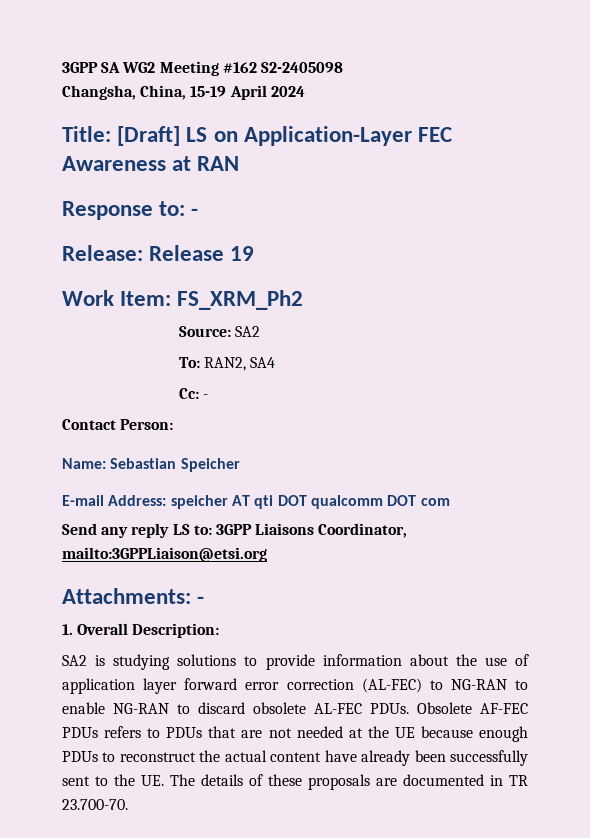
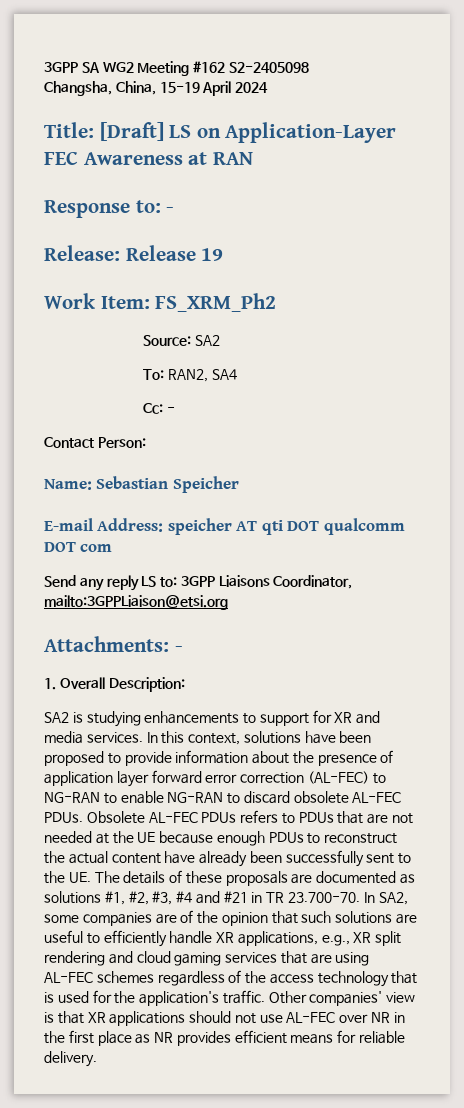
- SA2 is studying solutions to provide information about the use of application layer forward error correction (AL-FEC) to NG-RAN to enable NG-RAN to discard obsolete AL-FEC PDUs.
+ SA2 is studying enhancements to support for XR and media services. In this context, solutions have been proposed to provide information about the presence of application layer forward error correction (AL-FEC) to NG-RAN to enable NG-RAN to discard obsolete AL-FEC PDUs.
- Obsolete AF-FEC PDUs refers to PDUs that are not needed at the UE because enough PDUs to reconstruct the actual content have already been successfully sent to the UE. The details of these proposals are documented in TR 23.700-70.
+ Obsolete AL-FEC PDUs refers to PDUs that are not needed at the UE because enough PDUs to reconstruct the actual content have already been successfully sent to the UE. The details of these proposals are documented as solutions #1, #2, #3, #4 and #21 in TR 23.700-70. In SA2, some companies are of the opinion that such solutions are useful to efficiently handle XR applications, e.g., XR split rendering and cloud gaming services that are using AL-FEC schemes regardless of the access technology that is used for the application's traffic. Other companies' view is that XR applications should not use AL-FEC over NR in the first place as NR provides efficient means for reliable delivery.

